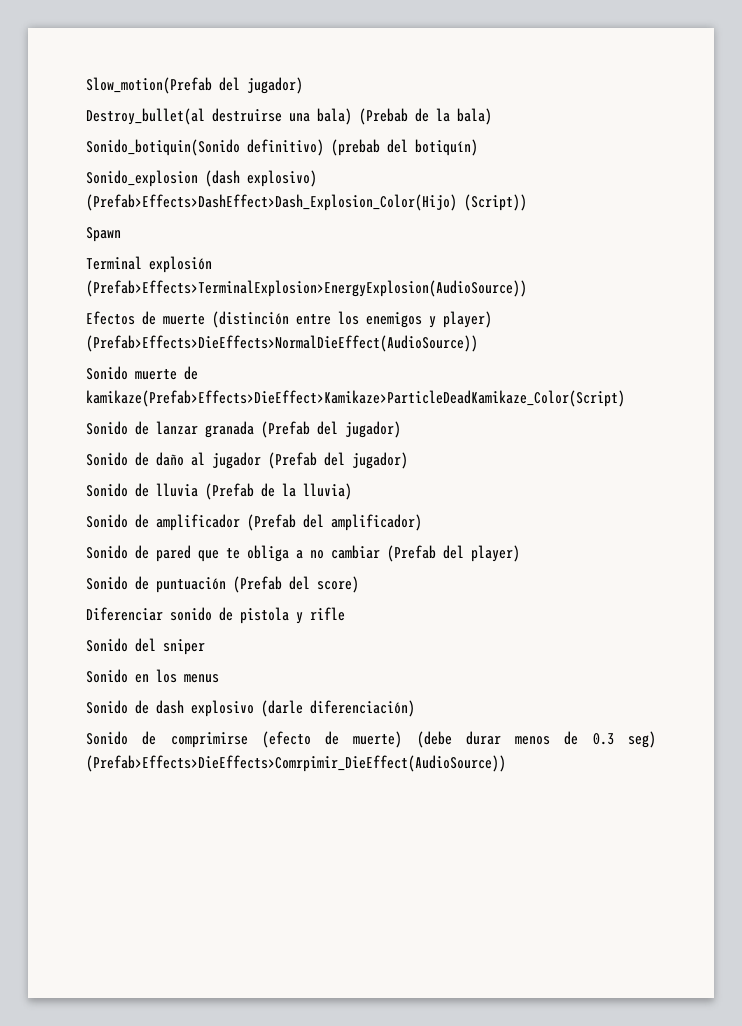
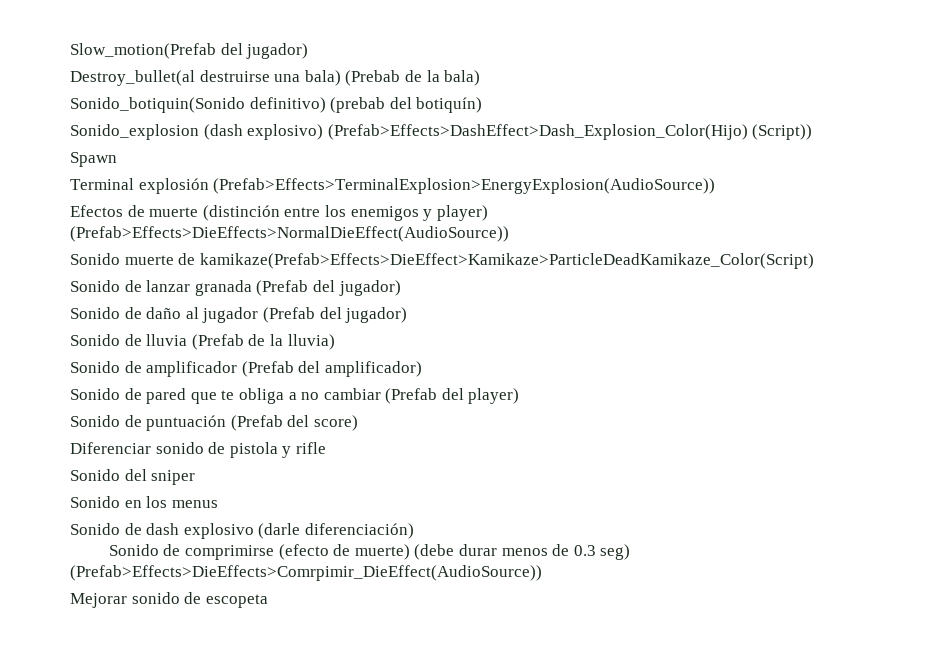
+ Mejorar sonido de escopeta

